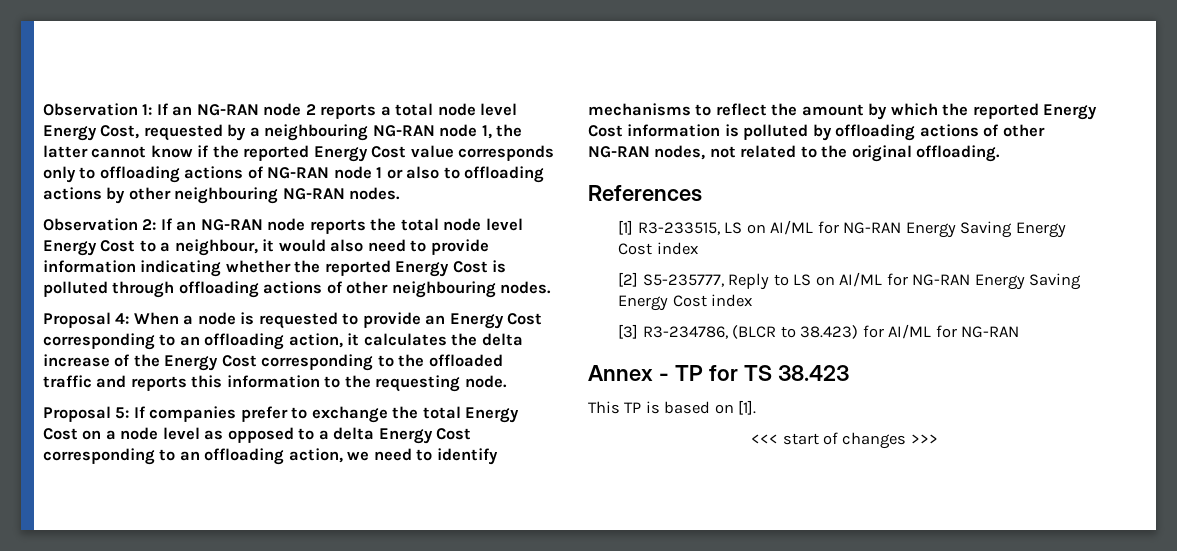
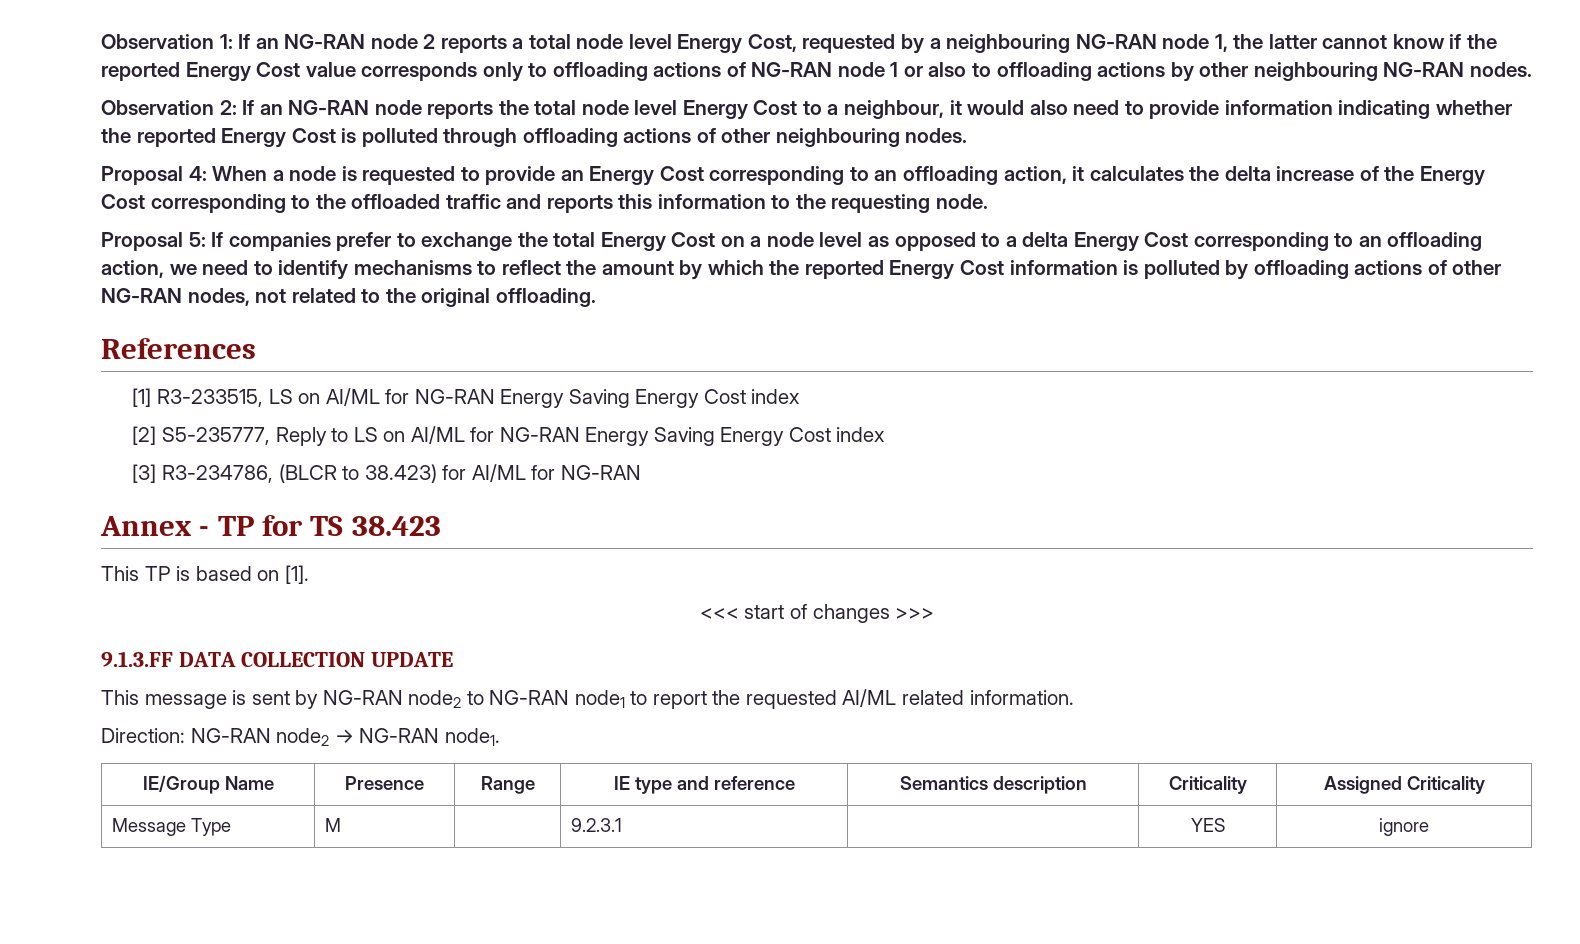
+ 9.1.3.FF DATA COLLECTION UPDATE
+ This message is sent by NG-RAN node2 to NG-RAN node1 to report the requested AI/ML related information.
+ Direction: NG-RAN node2 → NG-RAN node1.
+ IE/Group Name | Presence | Range | IE type and reference | Semantics description | Criticality | Assigned Criticality
+ Message Type | M | | 9.2.3.1 | | YES | ignore

